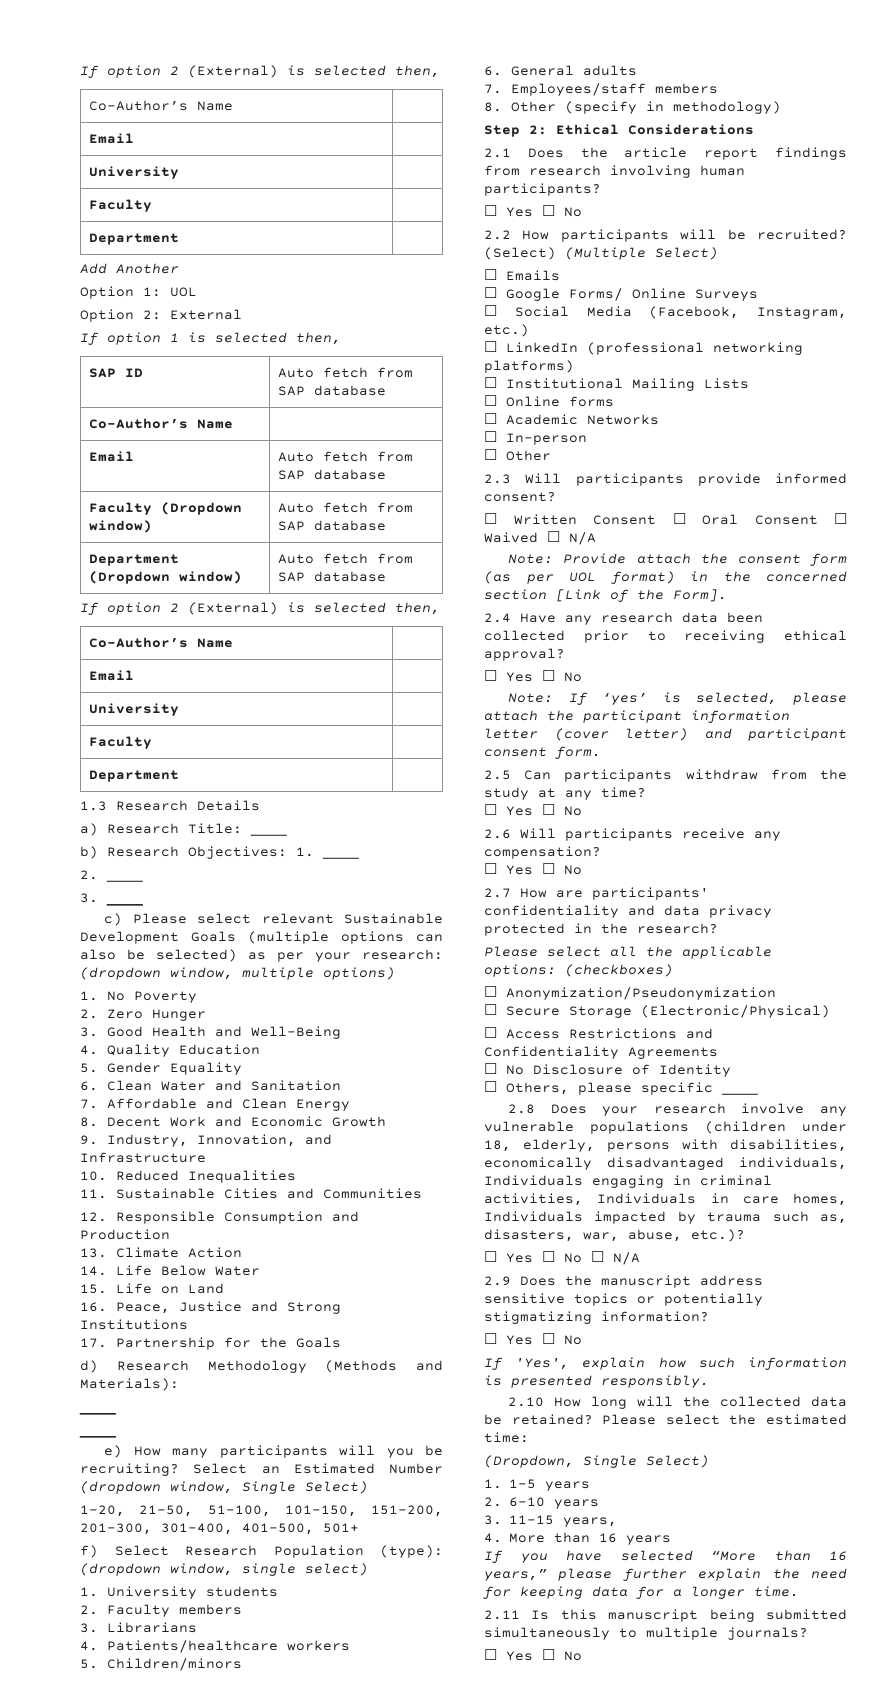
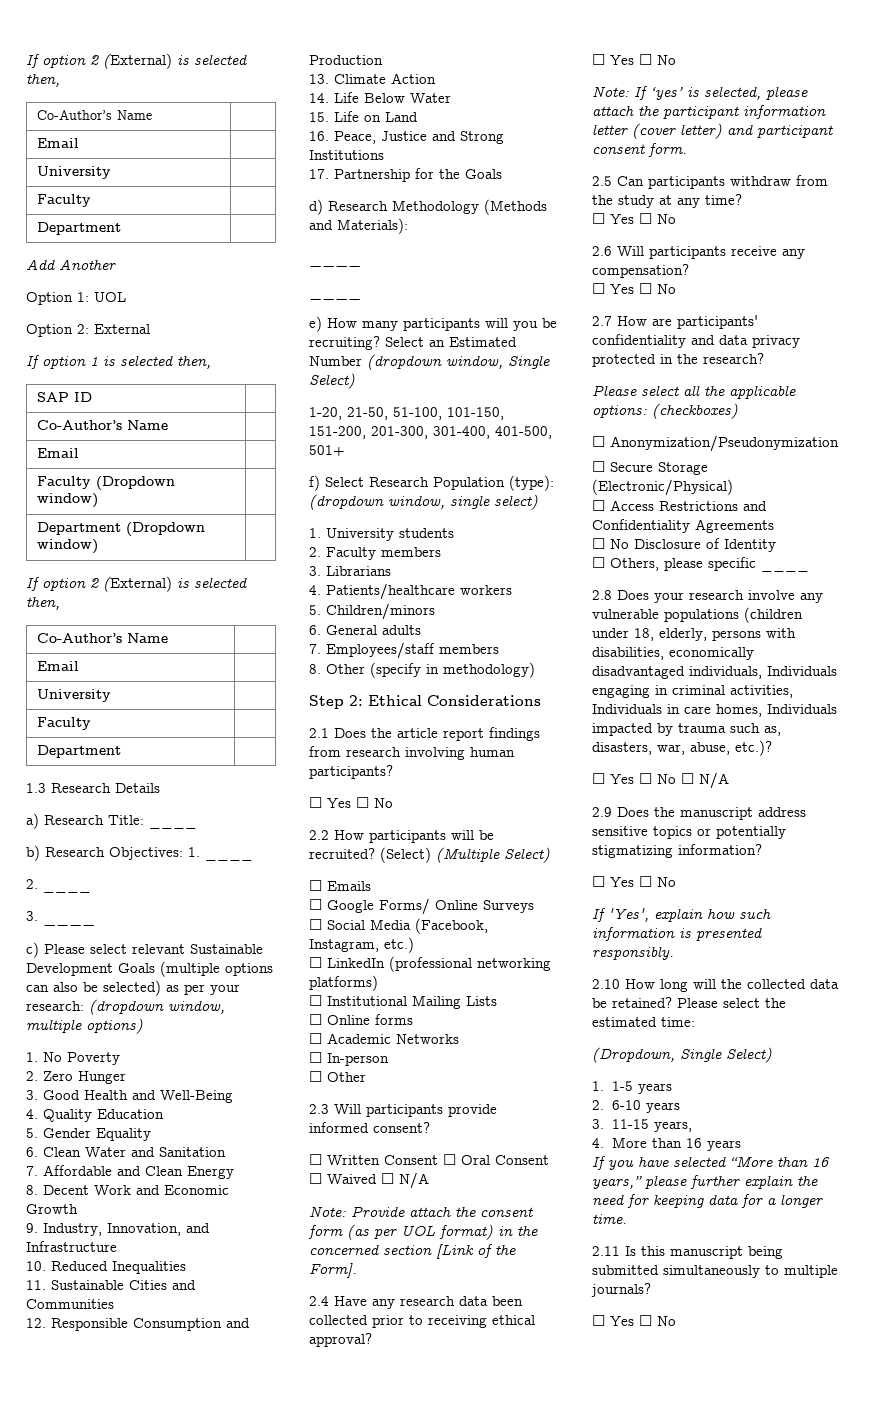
- SAP ID | Auto fetch from SAP database
+ SAP ID |
  Co-Author’s Name |
- Email | Auto fetch from SAP database
- Faculty (Dropdown window) | Auto fetch from SAP database
- Department (Dropdown window) | Auto fetch from SAP database
+ Email |
+ Faculty (Dropdown window) |
+ Department (Dropdown window) |

